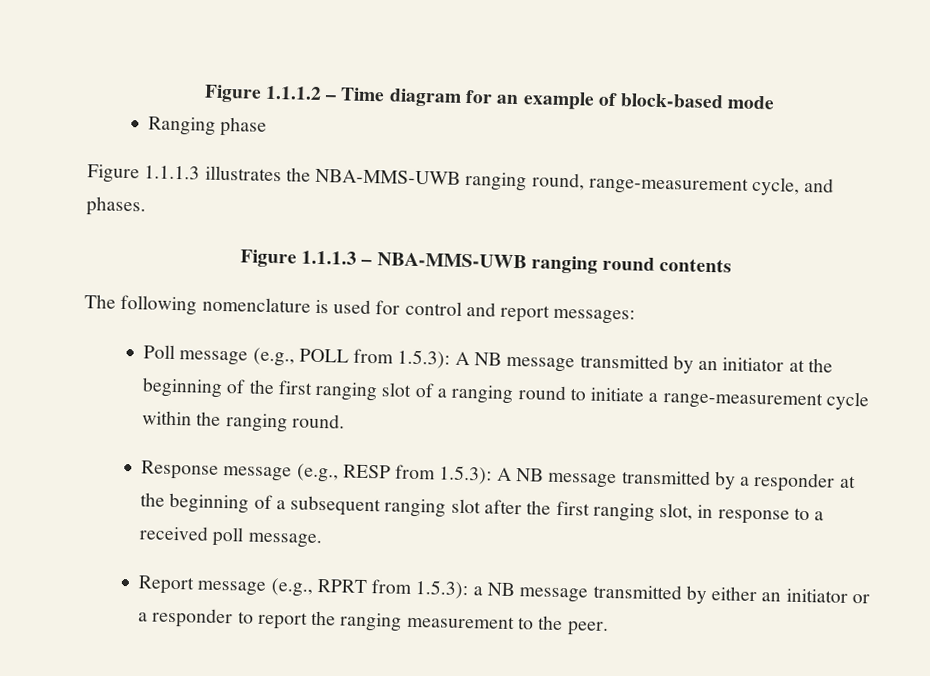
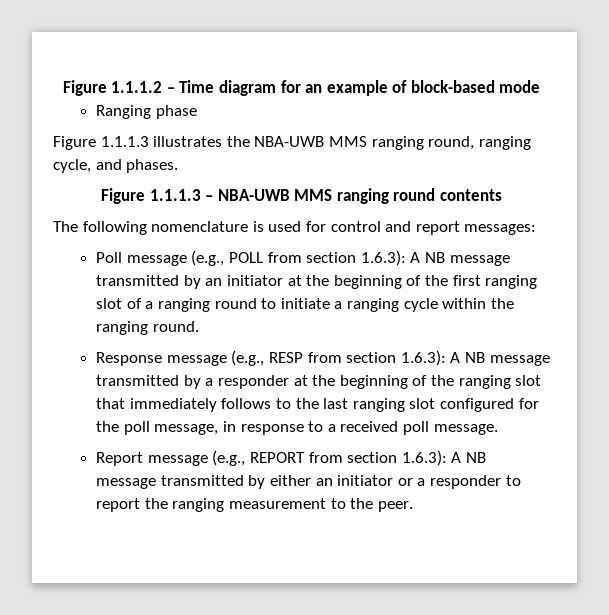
- Figure 1.1.1.3 illustrates the NBA-MMS-UWB ranging round, range-measurement cycle, and phases.
+ Figure 1.1.1.3 illustrates the NBA-UWB MMS ranging round, ranging cycle, and phases.
- Figure 1.1.1.3 – NBA-MMS-UWB ranging round contents
+ Figure 1.1.1.3 – NBA-UWB MMS ranging round contents
- Poll message (e.g., POLL from 1.5.3): A NB message transmitted by an initiator at the beginning of the first ranging slot of a ranging round to initiate a range-measurement cycle within the ranging round.
+ Poll message (e.g., POLL from section 1.6.3): A NB message transmitted by an initiator at the beginning of the first ranging slot of a ranging round to initiate a ranging cycle within the ranging round.
- Response message (e.g., RESP from 1.5.3): A NB message transmitted by a responder at the beginning of a subsequent ranging slot after the first ranging slot, in response to a received poll message.
+ Response message (e.g., RESP from section 1.6.3): A NB message transmitted by a responder at the beginning of the ranging slot that immediately follows to the last ranging slot configured for the poll message, in response to a received poll message.
- Report message (e.g., RPRT from 1.5.3): a NB message transmitted by either an initiator or a responder to report the ranging measurement to the peer.
+ Report message (e.g., REPORT from section 1.6.3): A NB message transmitted by either an initiator or a responder to report the ranging measurement to the peer.

